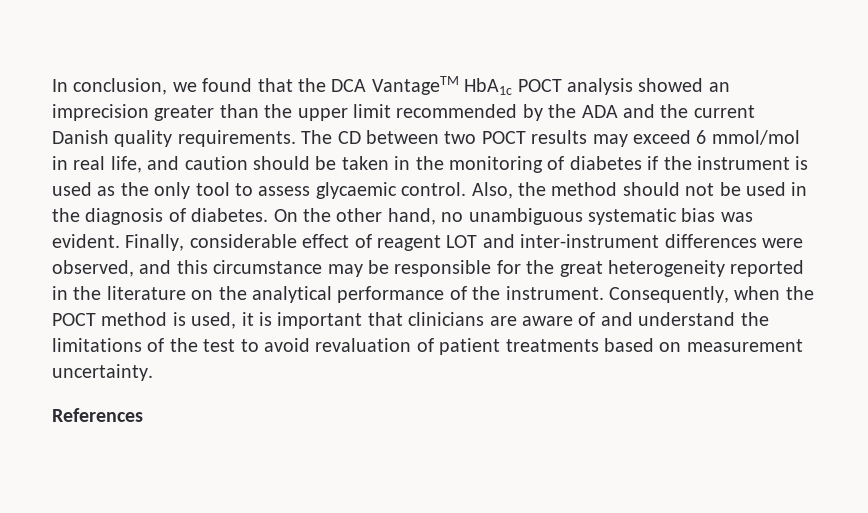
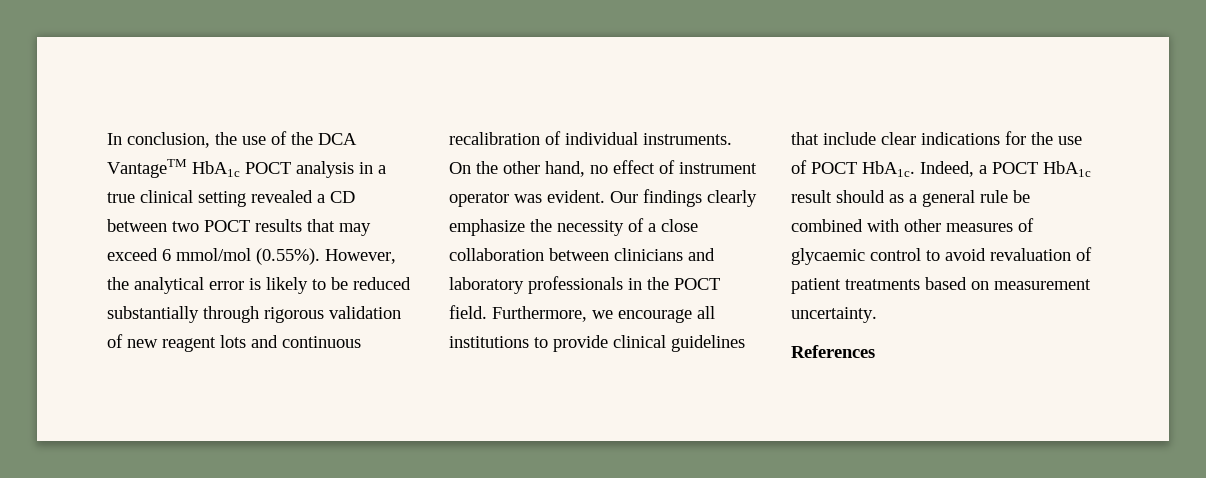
- In conclusion, we found that the DCA VantageTM HbA1c POCT analysis showed an imprecision greater than the upper limit recommended by the ADA and the current Danish quality requirements. The CD between two POCT results may exceed 6 mmol/mol in real life, and caution should be taken in the monitoring of diabetes if the instrument is used as the only tool to assess glycaemic control. Also, the method should not be used in the diagnosis of diabetes.
+ In conclusion, the use of the DCA VantageTM HbA1c POCT analysis in a true clinical setting revealed a CD between two POCT results that may exceed 6 mmol/mol (0.55%). However, the analytical error is likely to be reduced substantially through rigorous validation of new reagent lots and continuous recalibration of individual instruments.
- On the other hand, no unambiguous systematic bias was evident. Finally, considerable effect of reagent LOT and inter-instrument differences were observed, and this circumstance may be responsible for the great heterogeneity reported in the literature on the analytical performance of the instrument. Consequently, when the POCT method is used, it is important that clinicians are aware of and understand the limitations of the test to avoid revaluation of patient treatments based on measurement uncertainty.
+ On the other hand, no effect of instrument operator was evident. Our findings clearly emphasize the necessity of a close collaboration between clinicians and laboratory professionals in the POCT field. Furthermore, we encourage all institutions to provide clinical guidelines that include clear indications for the use of POCT HbA1c. Indeed, a POCT HbA1c result should as a general rule be combined with other measures of glycaemic control to avoid revaluation of patient treatments based on measurement uncertainty.

